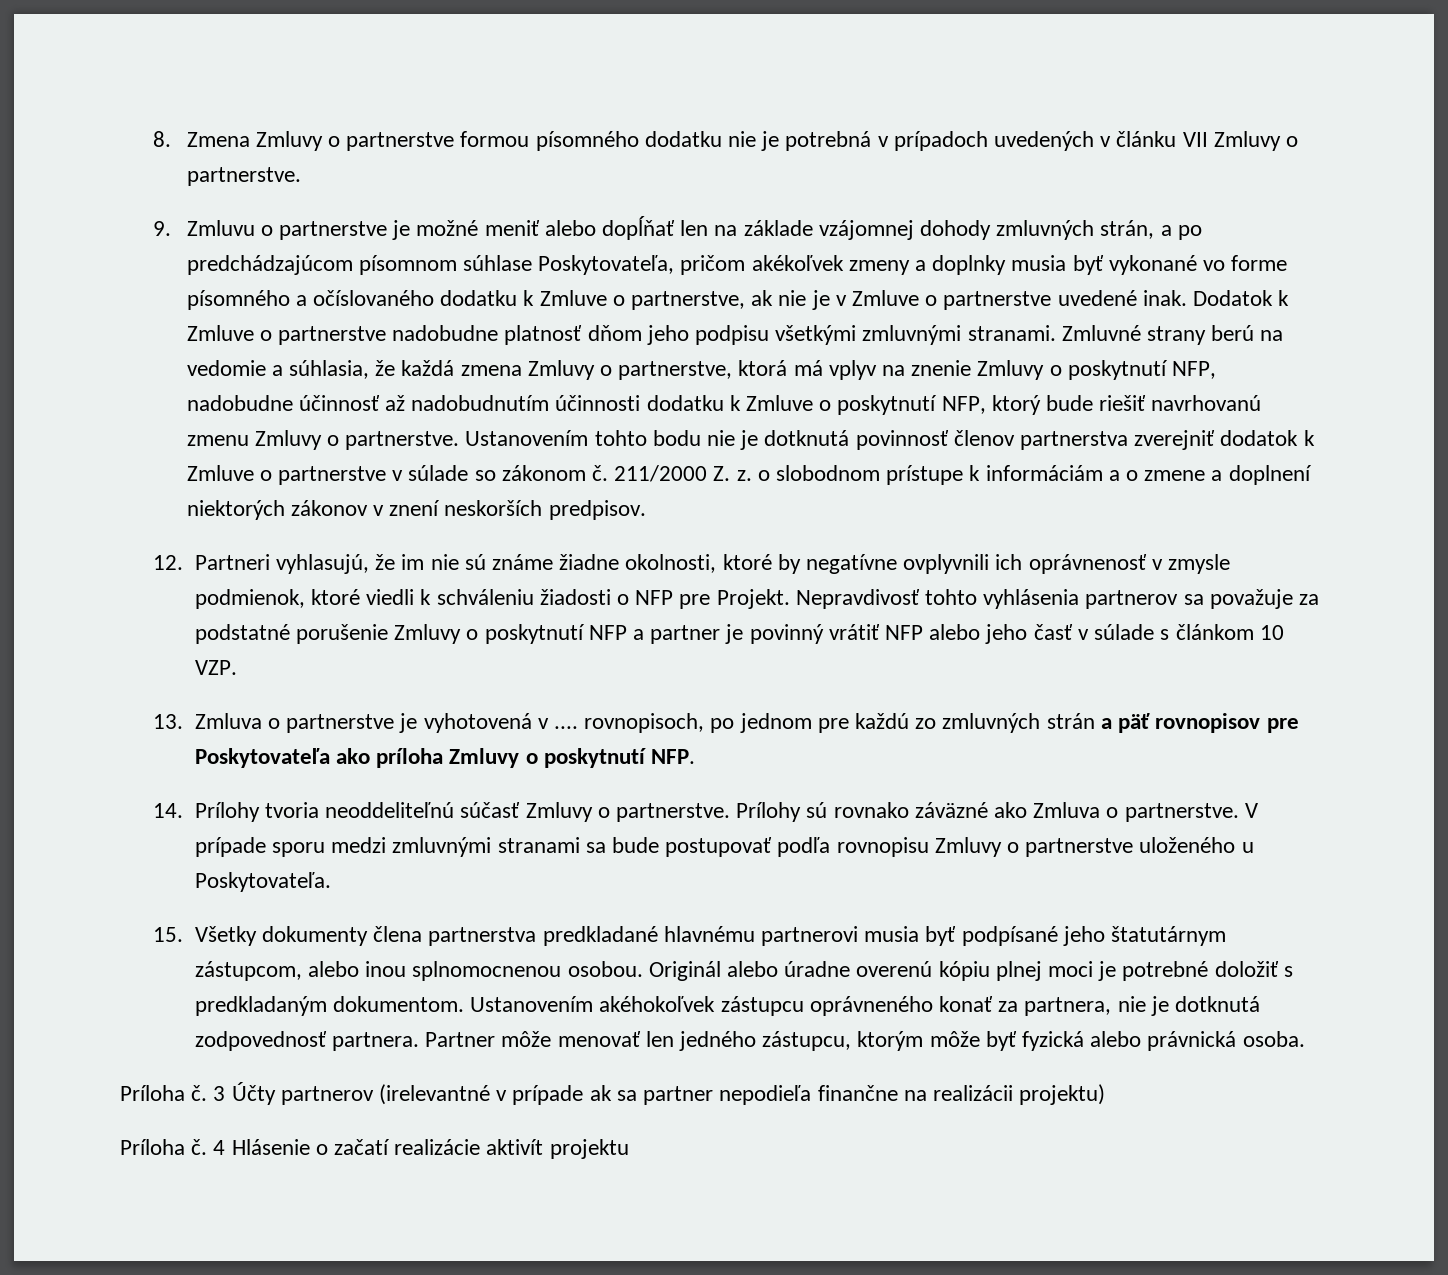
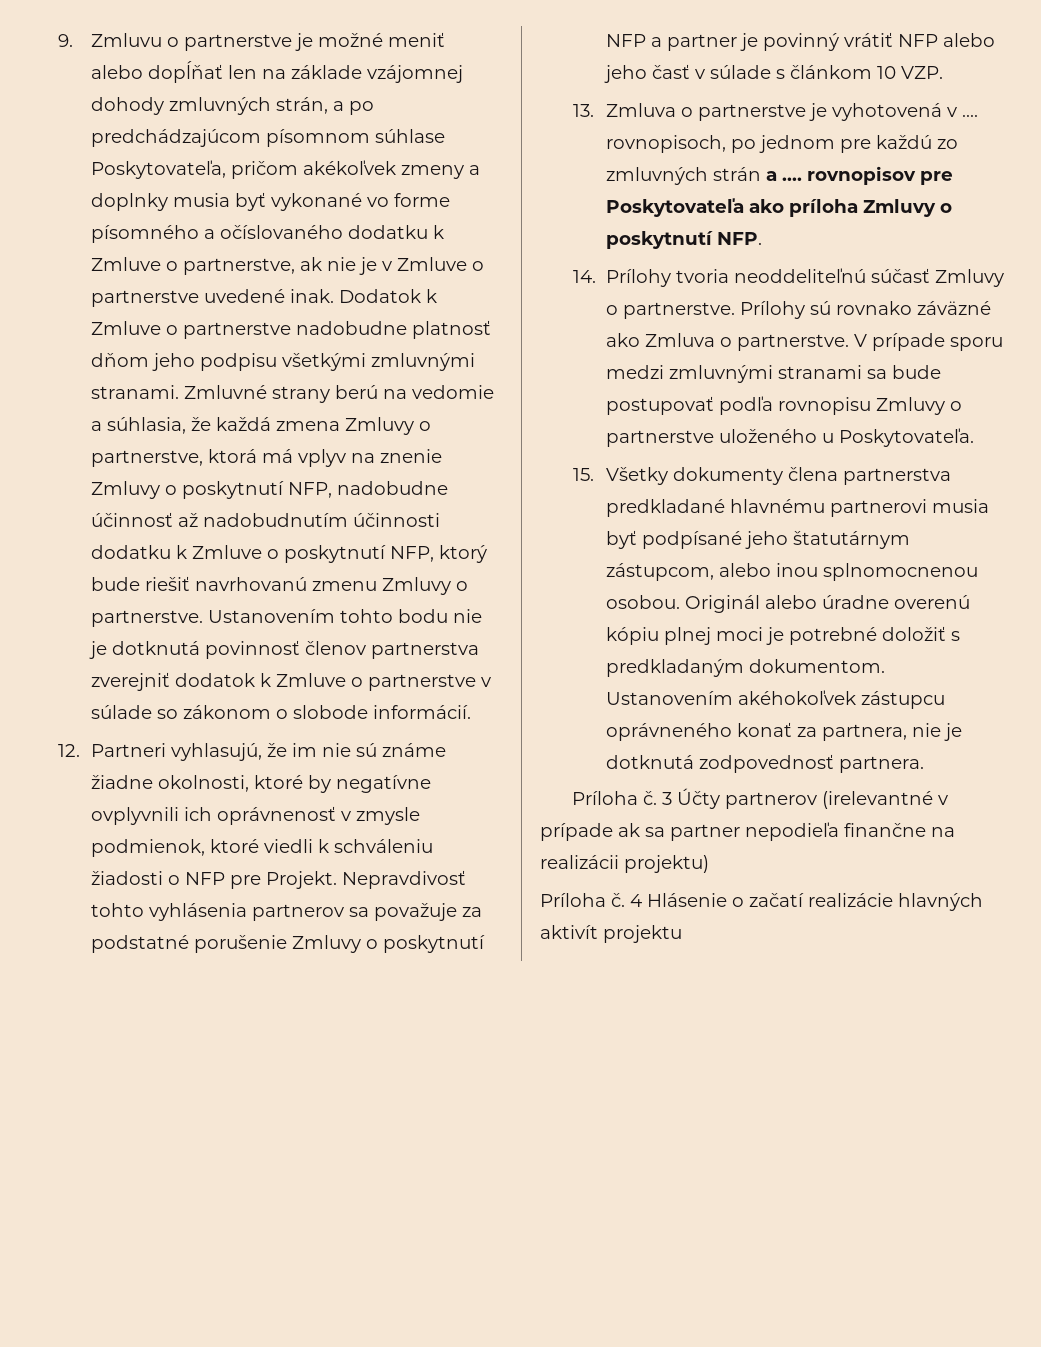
- 8. Zmena Zmluvy o partnerstve formou písomného dodatku nie je potrebná v prípadoch uvedených v článku VII Zmluvy o partnerstve.
- Ustanovením tohto bodu nie je dotknutá povinnosť členov partnerstva zverejniť dodatok k Zmluve o partnerstve v súlade so zákonom č. 211/2000 Z. z. o slobodnom prístupe k informáciám a o zmene a doplnení niektorých zákonov v znení neskorších predpisov.
+ Ustanovením tohto bodu nie je dotknutá povinnosť členov partnerstva zverejniť dodatok k Zmluve o partnerstve v súlade so zákonom o slobode informácií.
- 13. Zmluva o partnerstve je vyhotovená v .... rovnopisoch, po jednom pre každú zo zmluvných strán a päť rovnopisov pre Poskytovateľa ako príloha Zmluvy o poskytnutí NFP.
+ 13. Zmluva o partnerstve je vyhotovená v .... rovnopisoch, po jednom pre každú zo zmluvných strán a .... rovnopisov pre Poskytovateľa ako príloha Zmluvy o poskytnutí NFP.
- Partner môže menovať len jedného zástupcu, ktorým môže byť fyzická alebo právnická osoba.
- 4 Hlásenie o začatí realizácie aktivít projektu
+ 4 Hlásenie o začatí realizácie hlavných aktivít projektu

